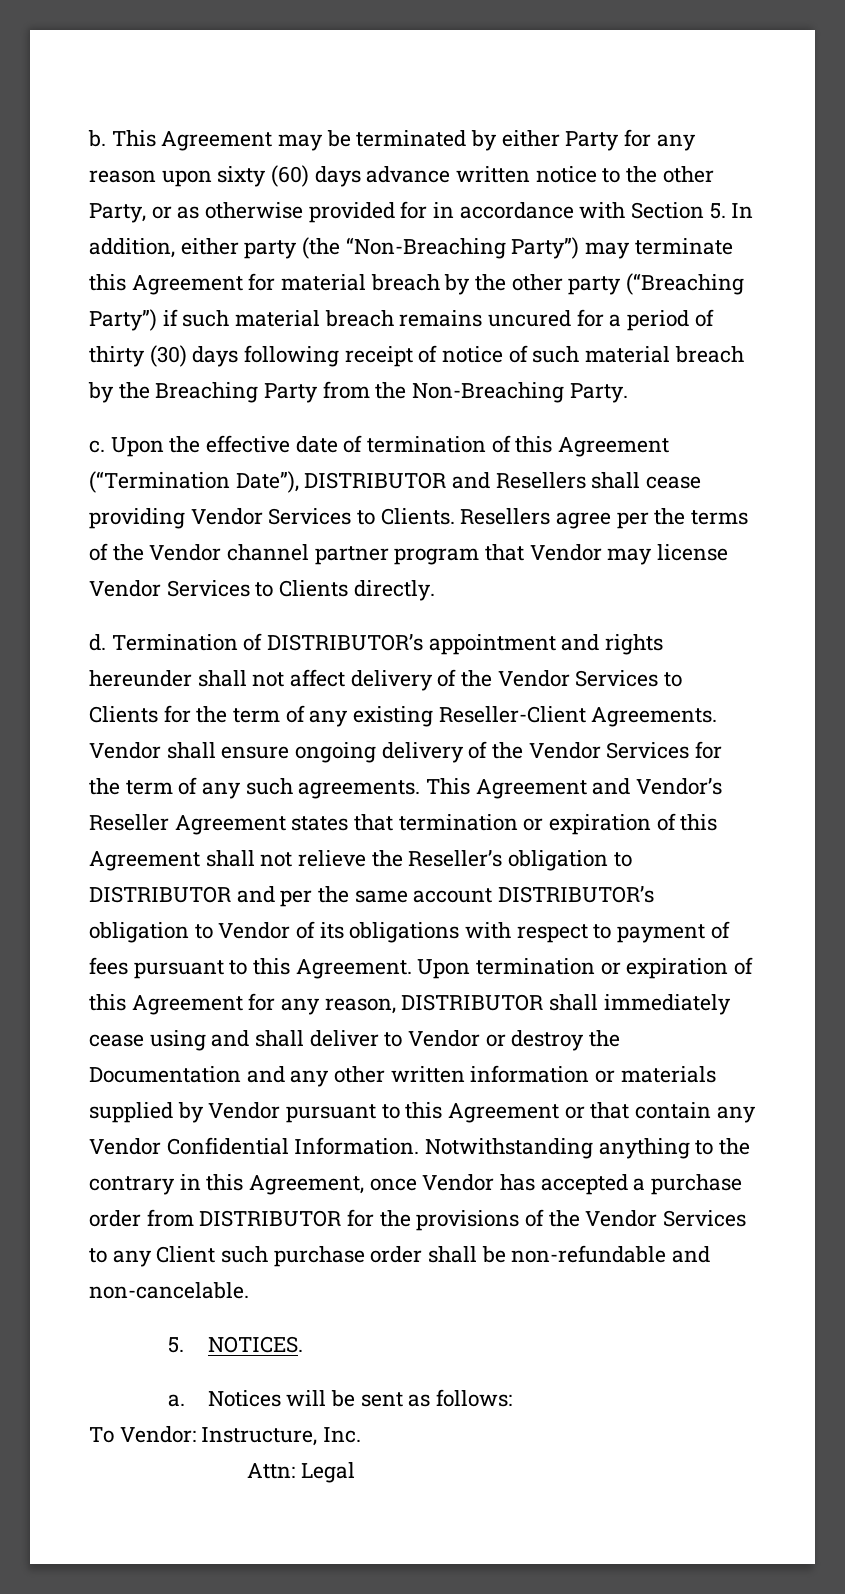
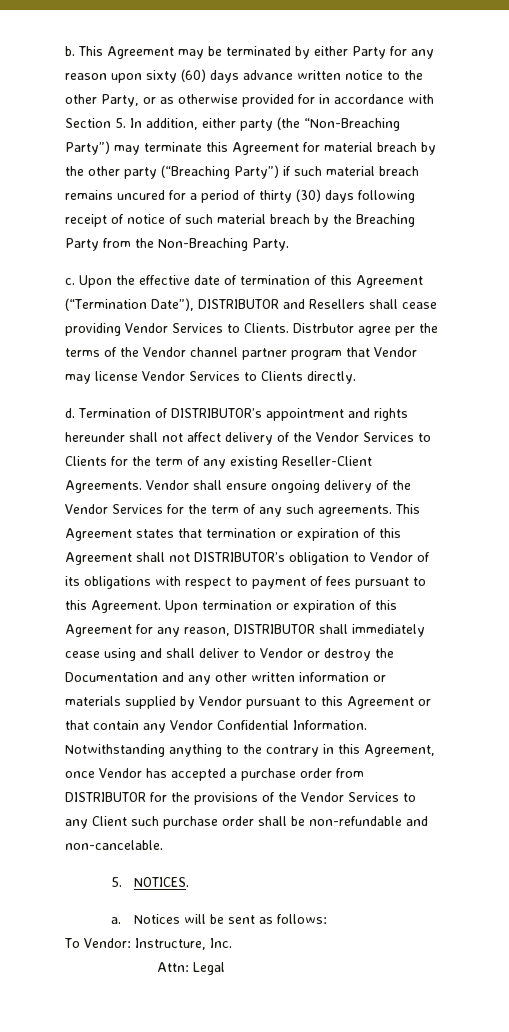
- Resellers agree per the terms of the Vendor channel partner program that Vendor may license Vendor Services to Clients directly.
+ Distrbutor agree per the terms of the Vendor channel partner program that Vendor may license Vendor Services to Clients directly.
- This Agreement and Vendor’s Reseller Agreement states that termination or expiration of this Agreement shall not relieve the Reseller’s obligation to DISTRIBUTOR and per the same account DISTRIBUTOR’s obligation to Vendor of its obligations with respect to payment of fees pursuant to this Agreement.
+ This Agreement states that termination or expiration of this Agreement shall not DISTRIBUTOR’s obligation to Vendor of its obligations with respect to payment of fees pursuant to this Agreement.

